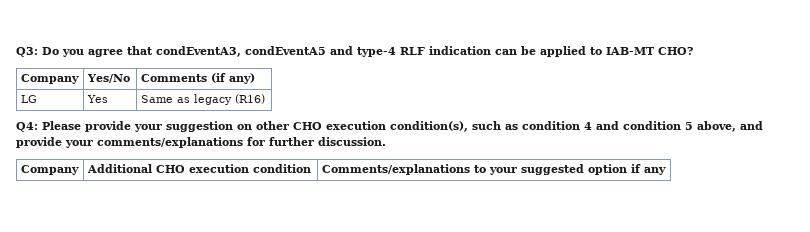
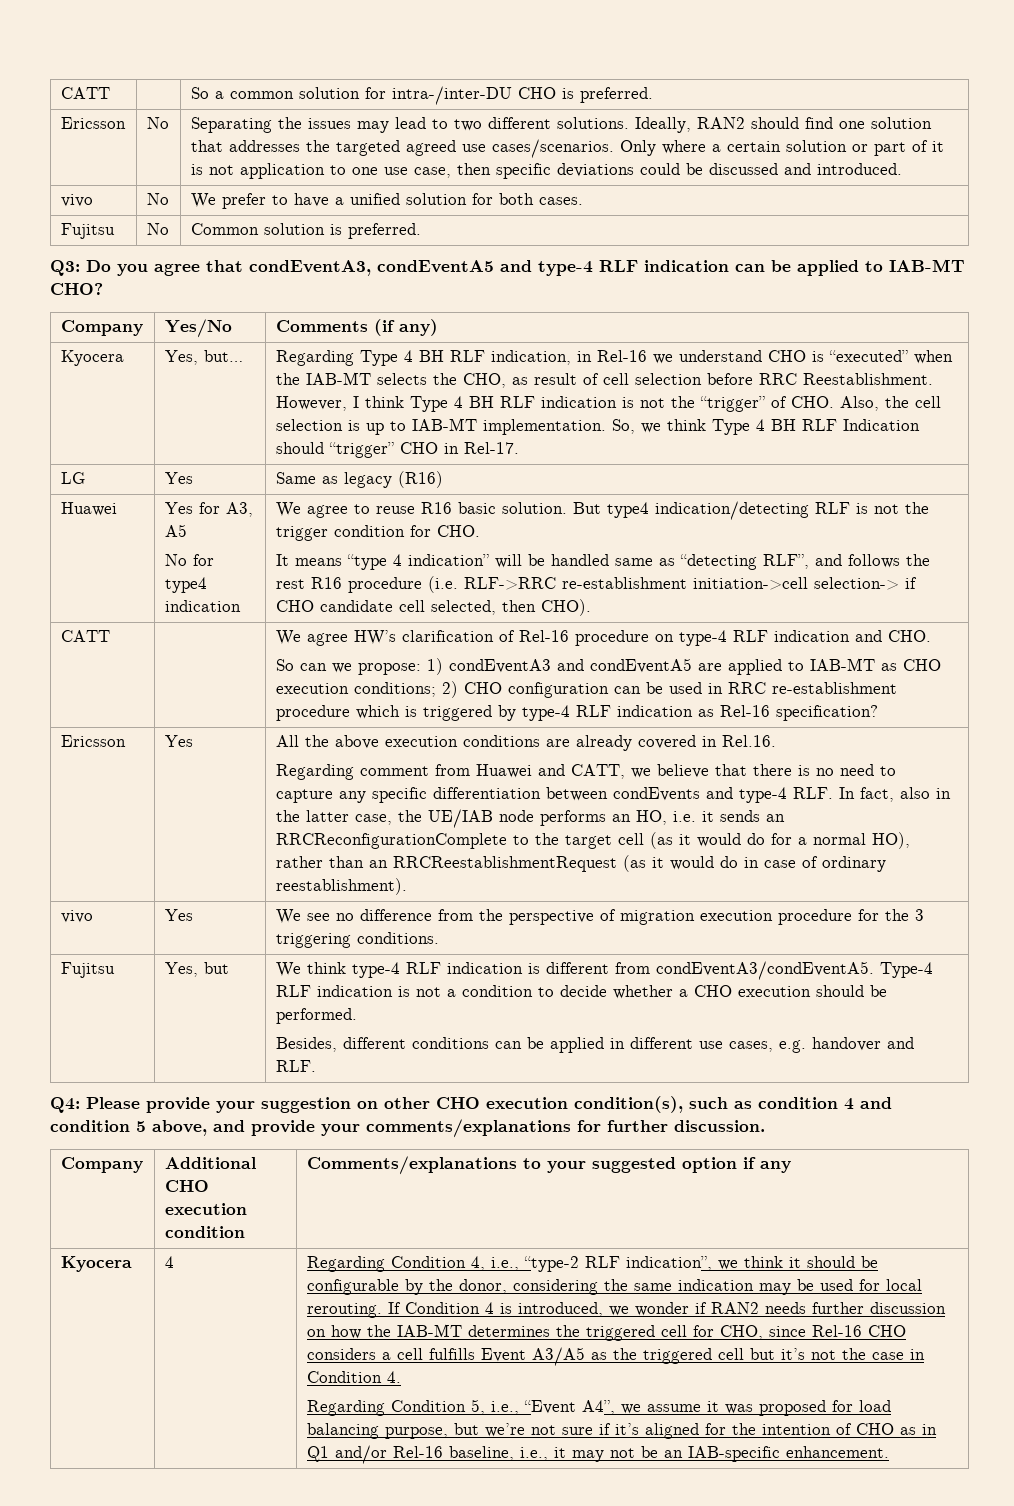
+ CATT | | So a common solution for intra-/inter-DU CHO is preferred.
+ Ericsson | No | Separating the issues may lead to two different solutions. Ideally, RAN2 should find one solution that addresses the targeted agreed use cases/scenarios. Only where a certain solution or part of it is not application to one use case, then specific deviations could be discussed and introduced.
+ vivo | No | We prefer to have a unified solution for both cases.
+ Fujitsu | No | Common solution is preferred.
+ Kyocera | Yes, but… | Regarding Type 4 BH RLF indication, in Rel-16 we understand CHO is “executed” when the IAB-MT selects the CHO, as result of cell selection before RRC Reestablishment. However, I think Type 4 BH RLF indication is not the “trigger” of CHO. Also, the cell selection is up to IAB-MT implementation. So, we think Type 4 BH RLF Indication should “trigger” CHO in Rel-17.
+ Huawei | Yes for A3, A5
+ No for type4 indication | We agree to reuse R16 basic solution. But type4 indication/detecting RLF is not the trigger condition for CHO.
+ It means “type 4 indication” will be handled same as “detecting RLF”, and follows the rest R16 procedure (i.e. RLF->RRC re-establishment initiation->cell selection-> if CHO candidate cell selected, then CHO).
+ CATT | | We agree HW’s clarification of Rel-16 procedure on type-4 RLF indication and CHO.
+ So can we propose: 1) condEventA3 and condEventA5 are applied to IAB-MT as CHO execution conditions; 2) CHO configuration can be used in RRC re-establishment procedure which is triggered by type-4 RLF indication as Rel-16 specification?
+ Ericsson | Yes | All the above execution conditions are already covered in Rel.16.
+ Regarding comment from Huawei and CATT, we believe that there is no need to capture any specific differentiation between condEvents and type-4 RLF. In fact, also in the latter case, the UE/IAB node performs an HO, i.e. it sends an RRCReconfigurationComplete to the target cell (as it would do for a normal HO), rather than an RRCReestablishmentRequest (as it would do in case of ordinary reestablishment).
+ vivo | Yes | We see no difference from the perspective of migration execution procedure for the 3 triggering conditions.
+ Fujitsu | Yes, but | We think type-4 RLF indication is different from condEventA3/condEventA5. Type-4 RLF indication is not a condition to decide whether a CHO execution should be performed.
+ Besides, different conditions can be applied in different use cases, e.g. handover and RLF.
+ Kyocera | 4 | Regarding Condition 4, i.e., “type-2 RLF indication”, we think it should be configurable by the donor, considering the same indication may be used for local rerouting. If Condition 4 is introduced, we wonder if RAN2 needs further discussion on how the IAB-MT determines the triggered cell for CHO, since Rel-16 CHO considers a cell fulfills Event A3/A5 as the triggered cell but it’s not the case in Condition 4.
+ Regarding Condition 5, i.e., “Event A4”, we assume it was proposed for load balancing purpose, but we’re not sure if it’s aligned for the intention of CHO as in Q1 and/or Rel-16 baseline, i.e., it may not be an IAB-specific enhancement.

